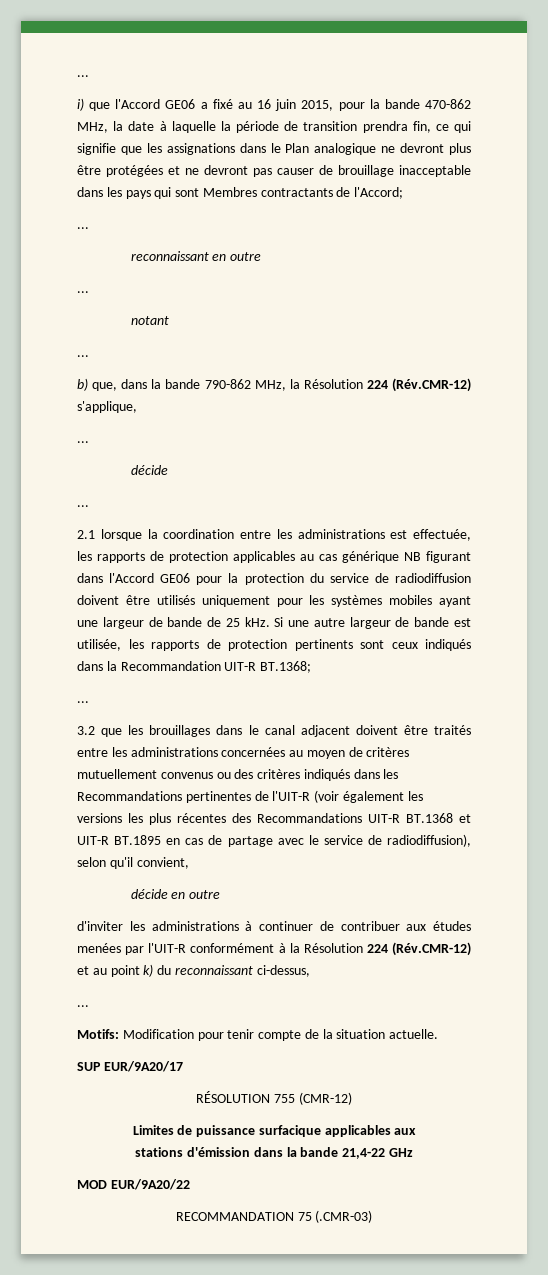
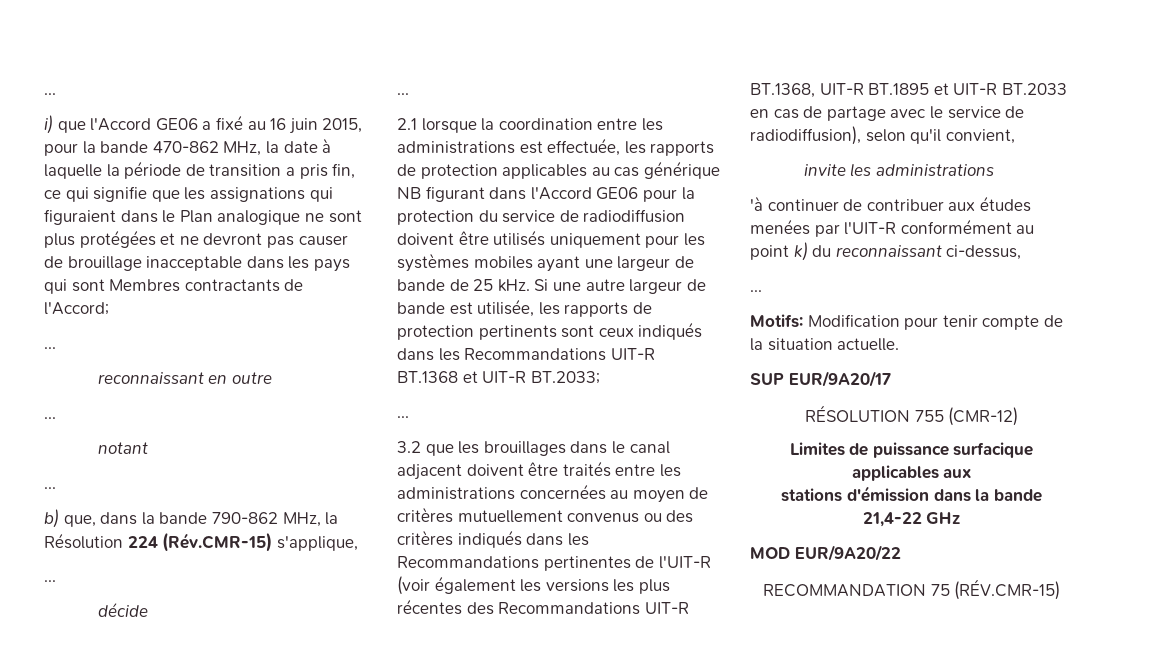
- i) que l'Accord GE06 a fixé au 16 juin 2015, pour la bande 470-862 MHz, la date à laquelle la période de transition prendra fin, ce qui signifie que les assignations dans le Plan analogique ne devront plus être protégées et ne devront pas causer de brouillage inacceptable dans les pays qui sont Membres contractants de l'Accord;
+ i) que l'Accord GE06 a fixé au 16 juin 2015, pour la bande 470-862 MHz, la date à laquelle la période de transition a pris fin, ce qui signifie que les assignations qui figuraient dans le Plan analogique ne sont plus protégées et ne devront pas causer de brouillage inacceptable dans les pays qui sont Membres contractants de l'Accord;
- b) que, dans la bande 790-862 MHz, la Résolution 224 (Rév.CMR-12) s'applique,
+ b) que, dans la bande 790-862 MHz, la Résolution 224 (Rév.CMR-15) s'applique,
- Si une autre largeur de bande est utilisée, les rapports de protection pertinents sont ceux indiqués dans la Recommandation UIT-R BT.1368;
+ Si une autre largeur de bande est utilisée, les rapports de protection pertinents sont ceux indiqués dans les Recommandations UIT-R BT.1368 et UIT-R BT.2033;
- 3.2 que les brouillages dans le canal adjacent doivent être traités entre les administrations concernées au moyen de critères mutuellement convenus ou des critères indiqués dans les Recommandations pertinentes de l'UIT-R (voir également les versions les plus récentes des Recommandations UIT-R BT.1368 et UIT-R BT.1895 en cas de partage avec le service de radiodiffusion), selon qu'il convient,
+ 3.2 que les brouillages dans le canal adjacent doivent être traités entre les administrations concernées au moyen de critères mutuellement convenus ou des critères indiqués dans les Recommandations pertinentes de l'UIT-R (voir également les versions les plus récentes des Recommandations UIT-R BT.1368, UIT-R BT.1895 et UIT-R BT.2033 en cas de partage avec le service de radiodiffusion), selon qu'il convient,
- décide en outre
- d'inviter les administrations à continuer de contribuer aux études menées par l'UIT-R conformément à la Résolution 224 (Rév.CMR-12) et au point k) du reconnaissant ci-dessus,
+ invite les administrations
+ 'à continuer de contribuer aux études menées par l'UIT-R conformément au point k) du reconnaissant ci-dessus,
- RECOMMANDATION 75 (.CMR-03)
+ RECOMMANDATION 75 (RÉV.CMR-15)

